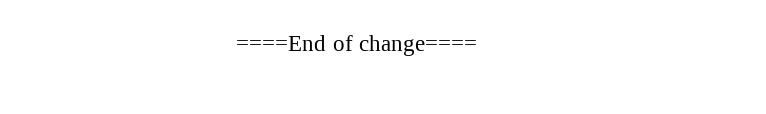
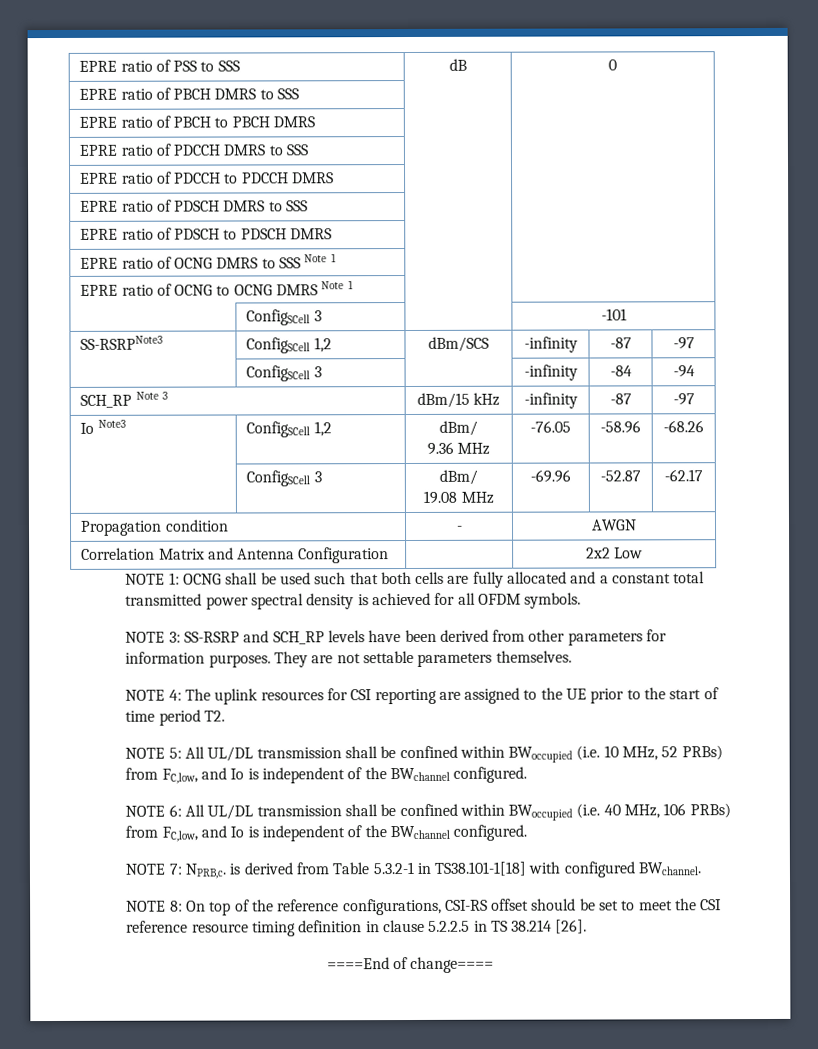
+ EPRE ratio of PSS to SSS | dB | 0
+ EPRE ratio of PBCH DMRS to SSS | |
+ EPRE ratio of PBCH to PBCH DMRS | |
+ EPRE ratio of PDCCH DMRS to SSS | |
+ EPRE ratio of PDCCH to PDCCH DMRS | |
+ EPRE ratio of PDSCH DMRS to SSS | |
+ EPRE ratio of PDSCH to PDSCH DMRS | |
+ EPRE ratio of OCNG DMRS to SSS Note 1 | |
+ EPRE ratio of OCNG to OCNG DMRS Note 1 | |
+ | ConfigSCell 3 | | -101
+ SS-RSRPNote3 | ConfigSCell 1,2 | dBm/SCS | -infinity | -87 | -97
+ | ConfigSCell 3 | | -infinity | -84 | -94
+ SCH_RP Note 3 | dBm/15 kHz | -infinity | -87 | -97
+ Io Note3 | ConfigSCell 1,2 | dBm/
+ 9.36 MHz | -76.05 | -58.96 | -68.26
+ | ConfigSCell 3 | dBm/
+ 19.08 MHz | -69.96 | -52.87 | -62.17
+ Propagation condition | - | AWGN
+ Correlation Matrix and Antenna Configuration | | 2x2 Low
+ NOTE 1: OCNG shall be used such that both cells are fully allocated and a constant total transmitted power spectral density is achieved for all OFDM symbols.
+ NOTE 3: SS-RSRP and SCH_RP levels have been derived from other parameters for information purposes. They are not settable parameters themselves.
+ NOTE 4: The uplink resources for CSI reporting are assigned to the UE prior to the start of time period T2.
+ NOTE 5: All UL/DL transmission shall be confined within BWoccupied (i.e. 10 MHz, 52 PRBs) from FC,low, and Io is independent of the BWchannel configured.
+ NOTE 6: All UL/DL transmission shall be confined within BWoccupied (i.e. 40 MHz, 106 PRBs) from FC,low, and Io is independent of the BWchannel configured.
+ NOTE 7: NPRB,c. is derived from Table 5.3.2-1 in TS38.101-1[18] with configured BWchannel.
+ NOTE 8: On top of the reference configurations, CSI-RS offset should be set to meet the CSI reference resource timing definition in clause 5.2.2.5 in TS 38.214 [26].

